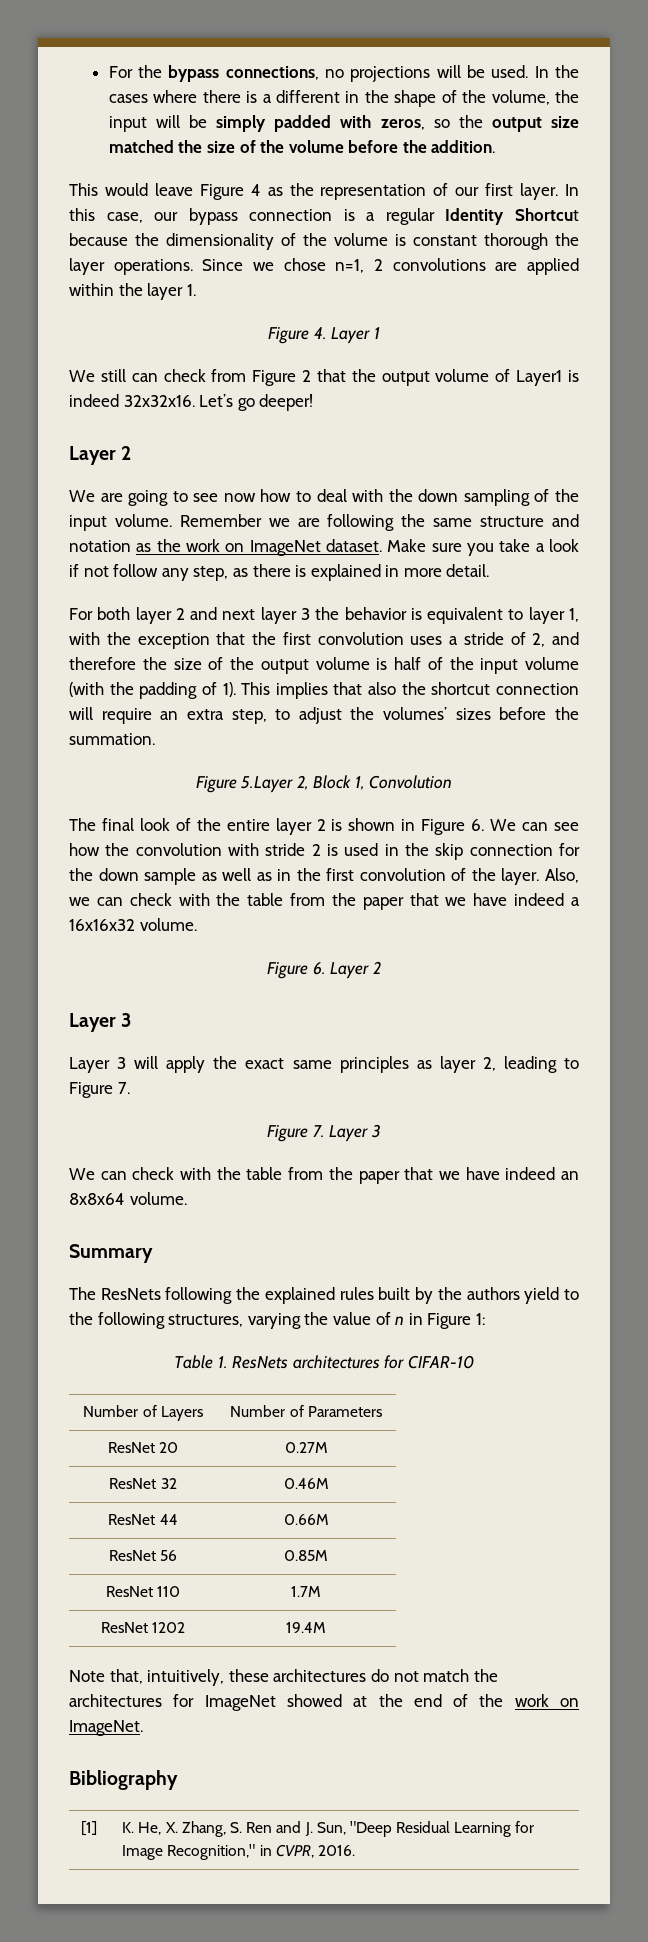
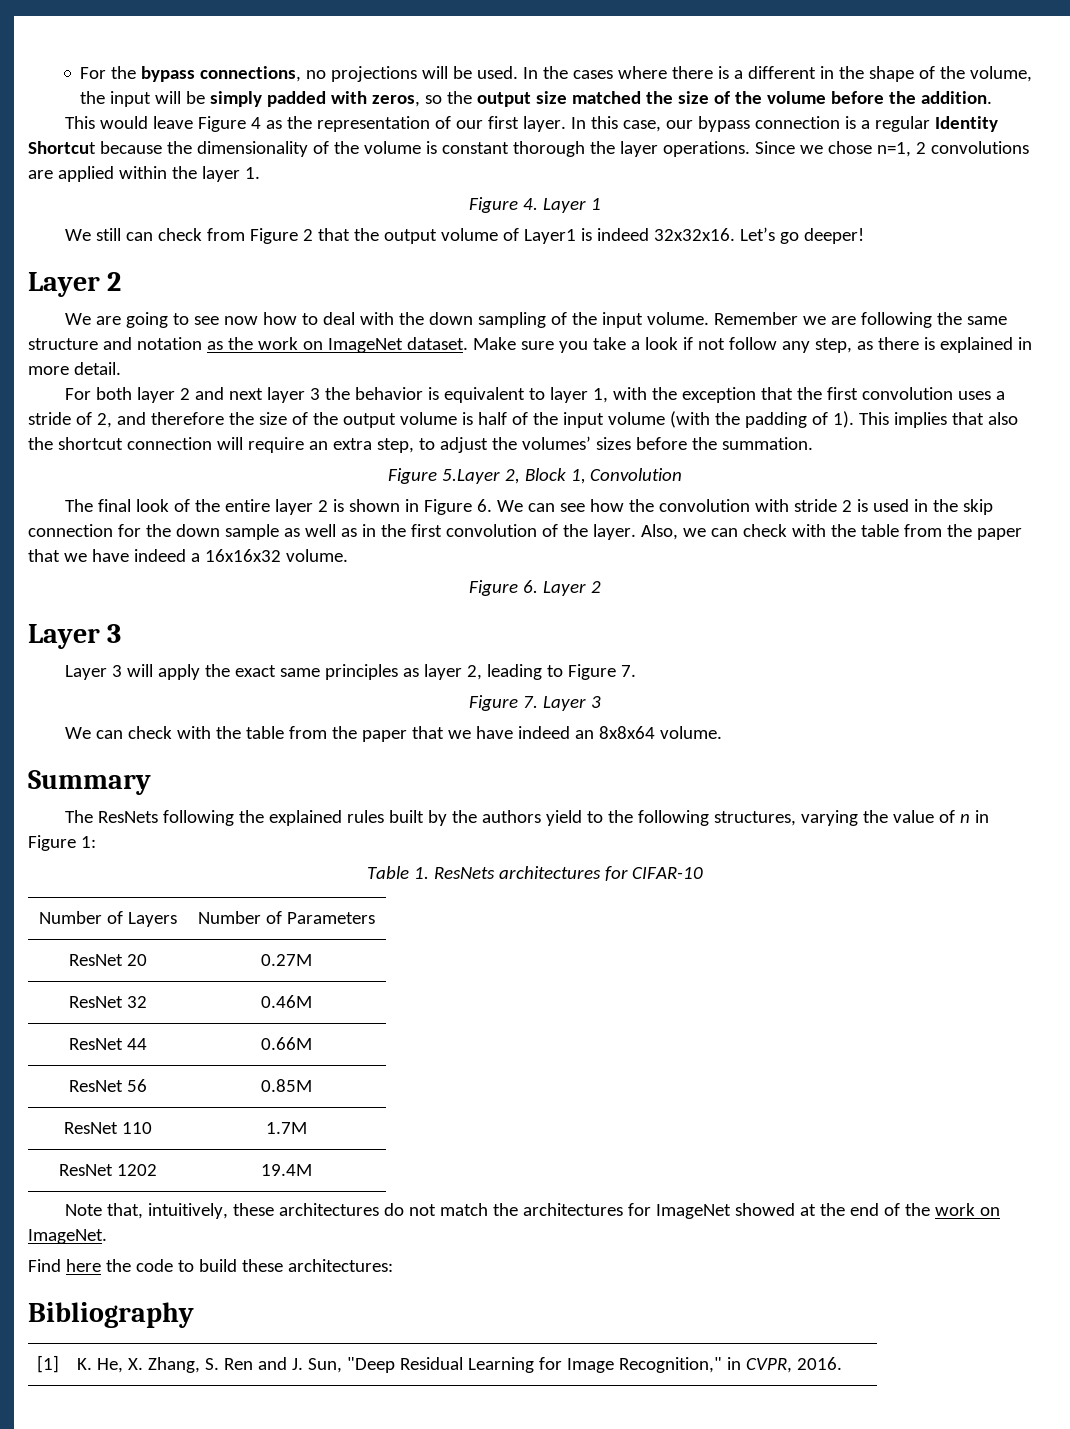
+ Find here the code to build these architectures:

